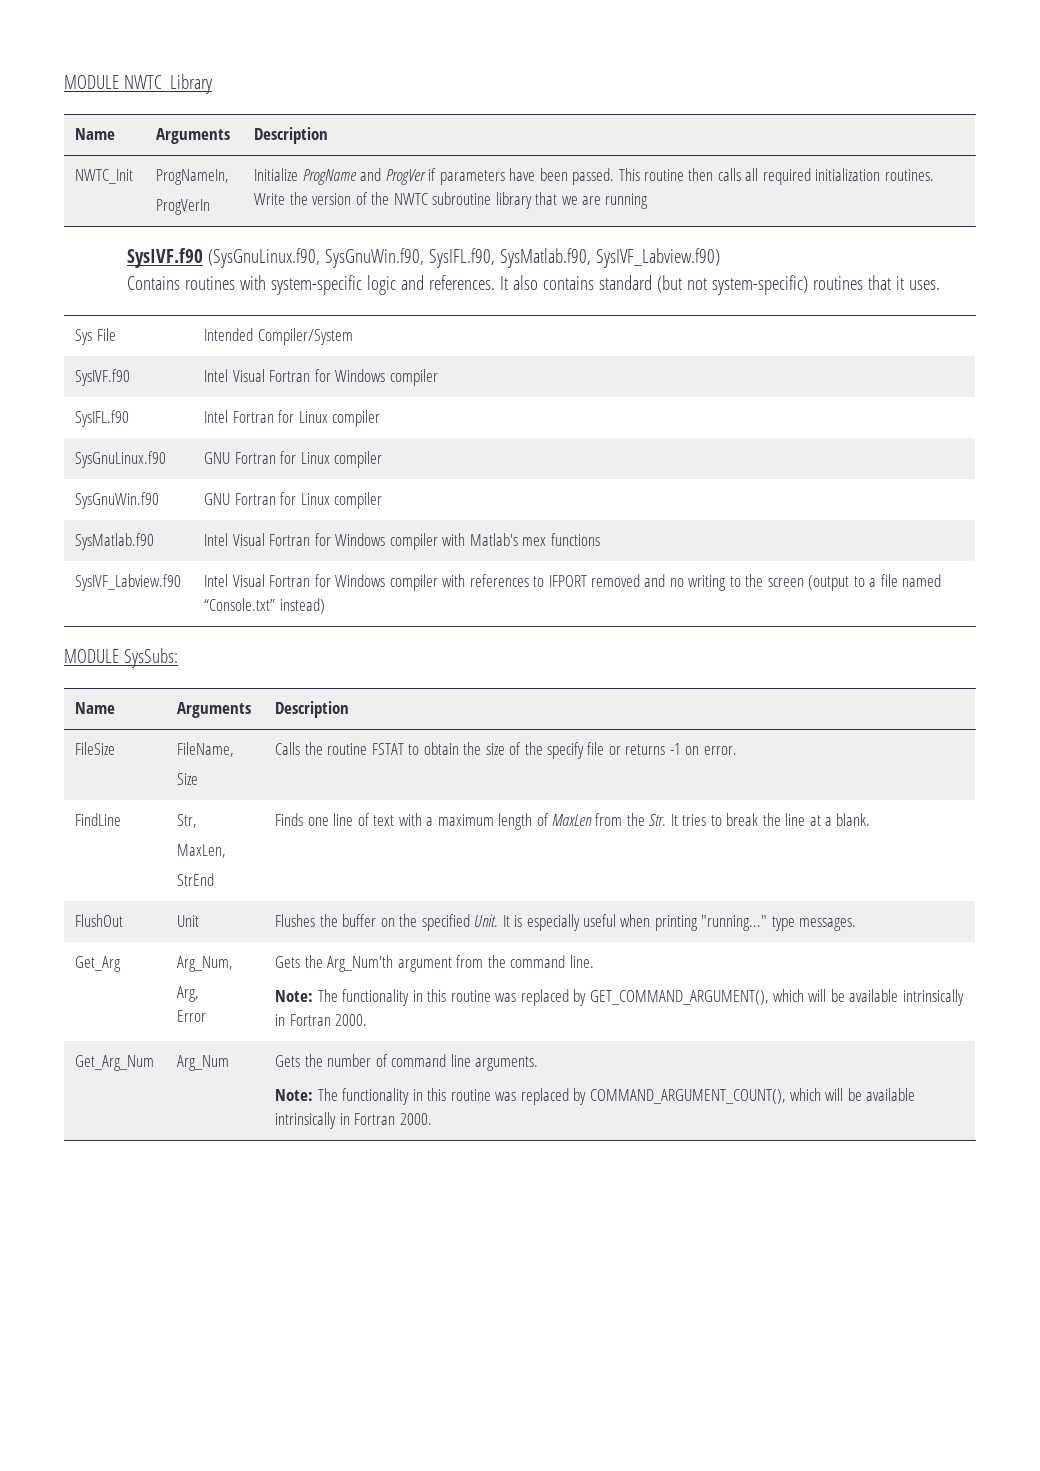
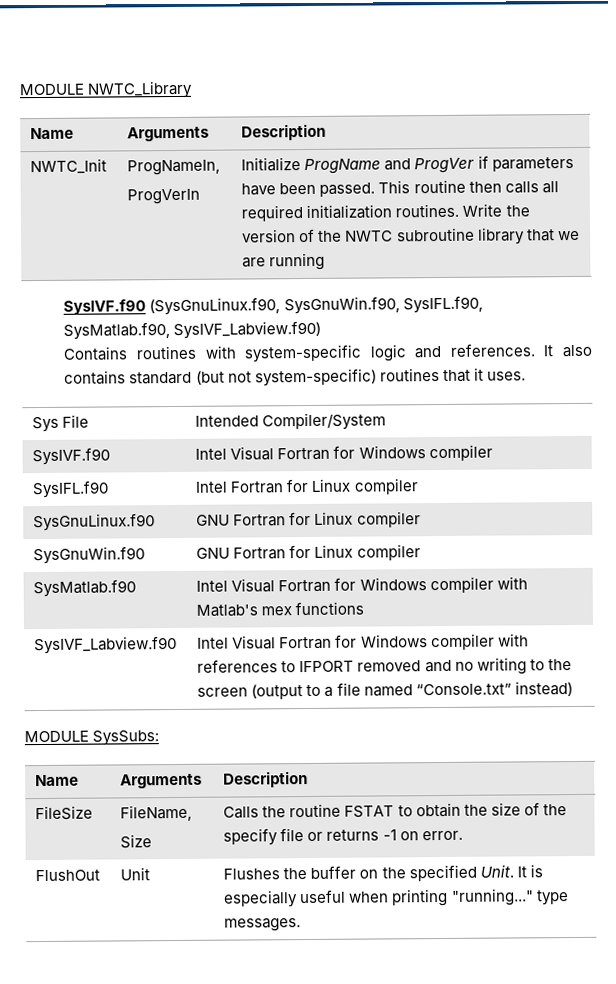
- FindLine | Str,
- MaxLen,
- StrEnd | Finds one line of text with a maximum length of MaxLen from the Str. It tries to break the line at a blank.
- Get_Arg | Arg_Num,
- Arg,
- Error | Gets the Arg_Num'th argument from the command line.
- Note: The functionality in this routine was replaced by GET_COMMAND_ARGUMENT(), which will be available intrinsically in Fortran 2000.
- Get_Arg_Num | Arg_Num | Gets the number of command line arguments.
- Note: The functionality in this routine was replaced by COMMAND_ARGUMENT_COUNT(), which will be available intrinsically in Fortran 2000.

